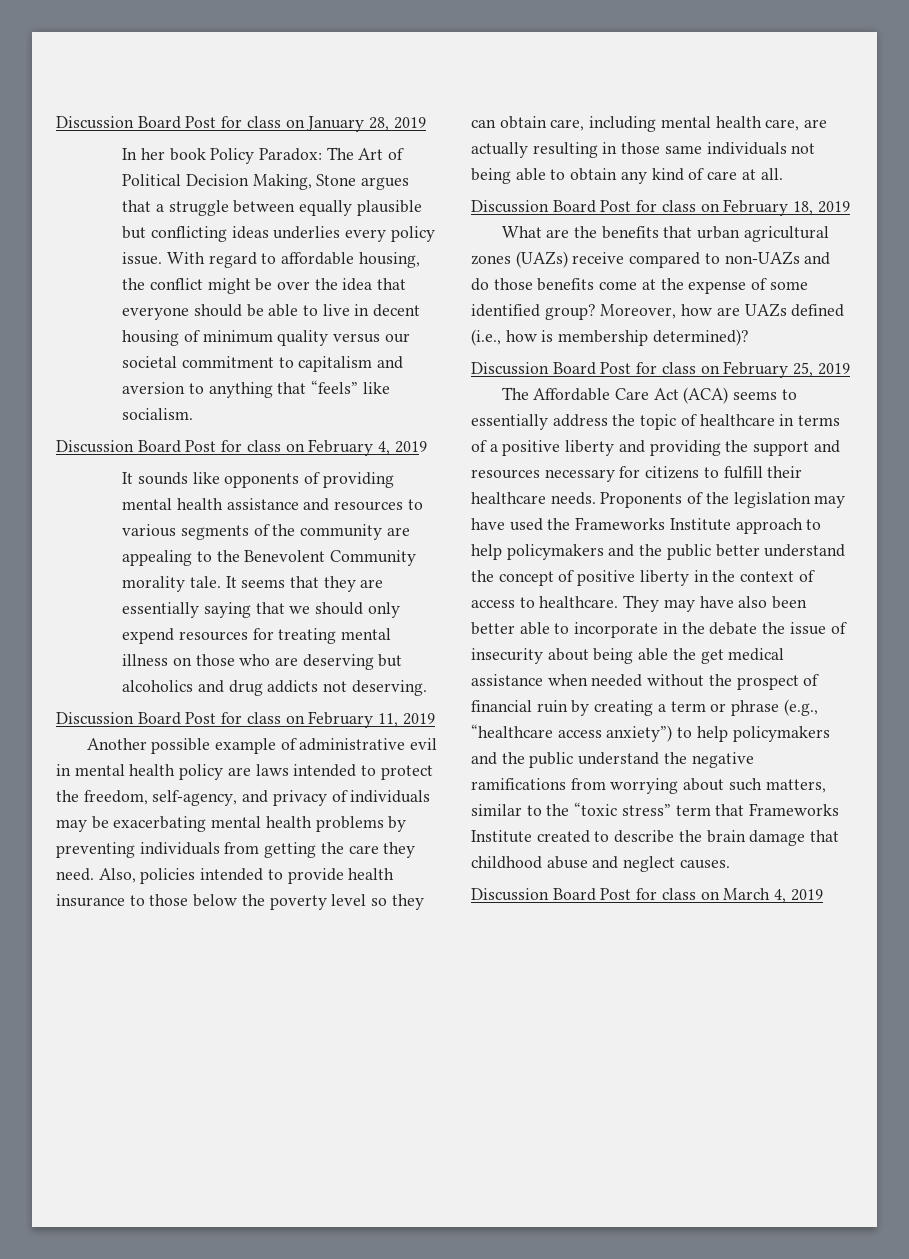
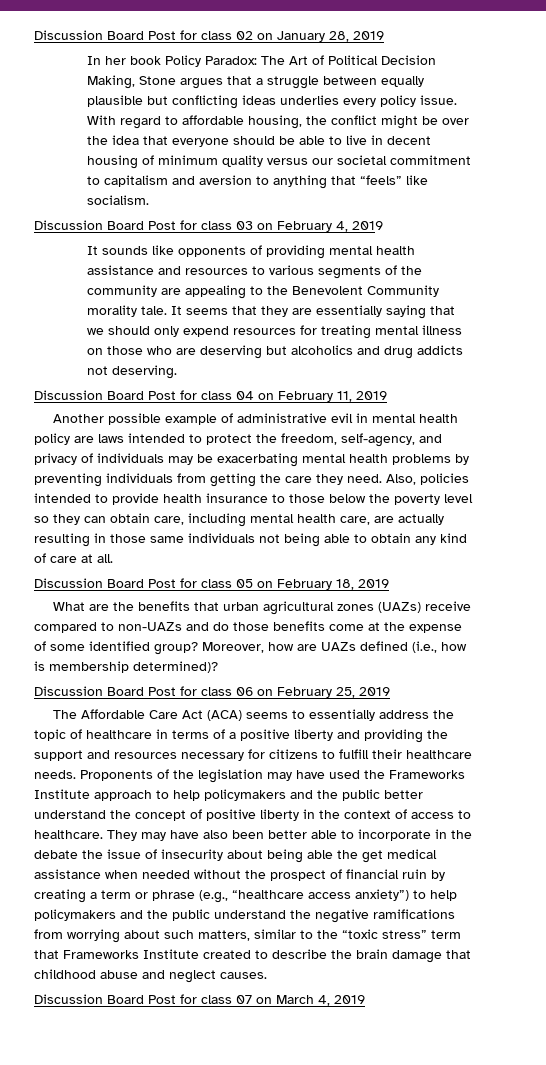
- Discussion Board Post for class on January 28, 2019
+ Discussion Board Post for class 02 on January 28, 2019
- Discussion Board Post for class on February 4, 2019
+ Discussion Board Post for class 03 on February 4, 2019
- Discussion Board Post for class on February 11, 2019
+ Discussion Board Post for class 04 on February 11, 2019
- Discussion Board Post for class on February 18, 2019
+ Discussion Board Post for class 05 on February 18, 2019
- Discussion Board Post for class on February 25, 2019
+ Discussion Board Post for class 06 on February 25, 2019
- Discussion Board Post for class on March 4, 2019
+ Discussion Board Post for class 07 on March 4, 2019

